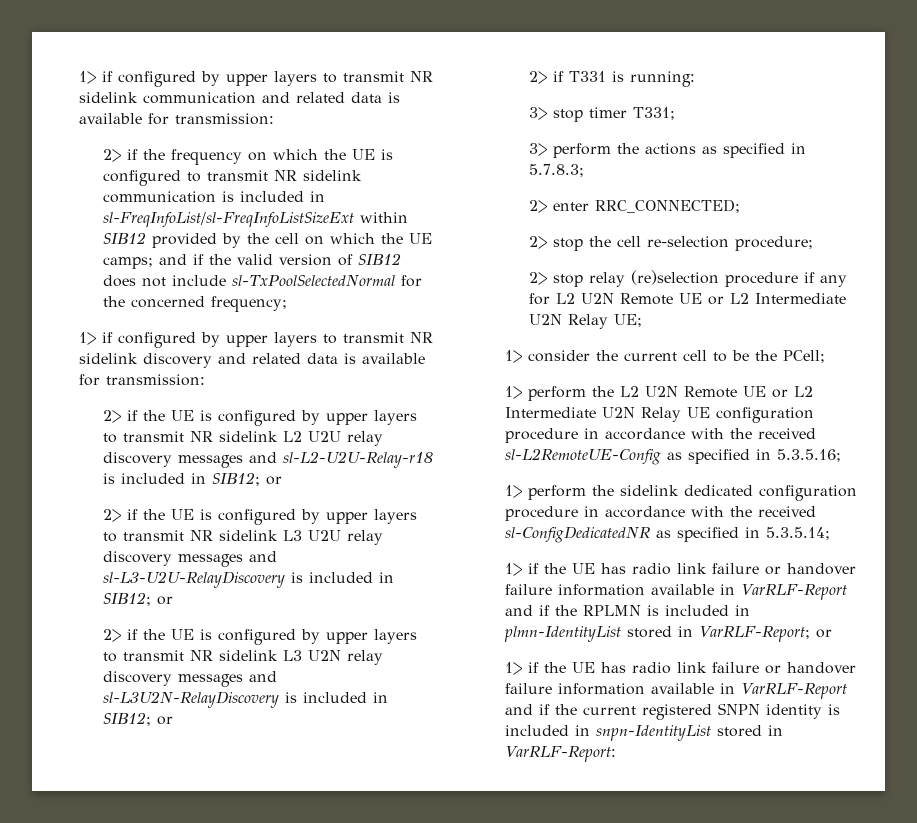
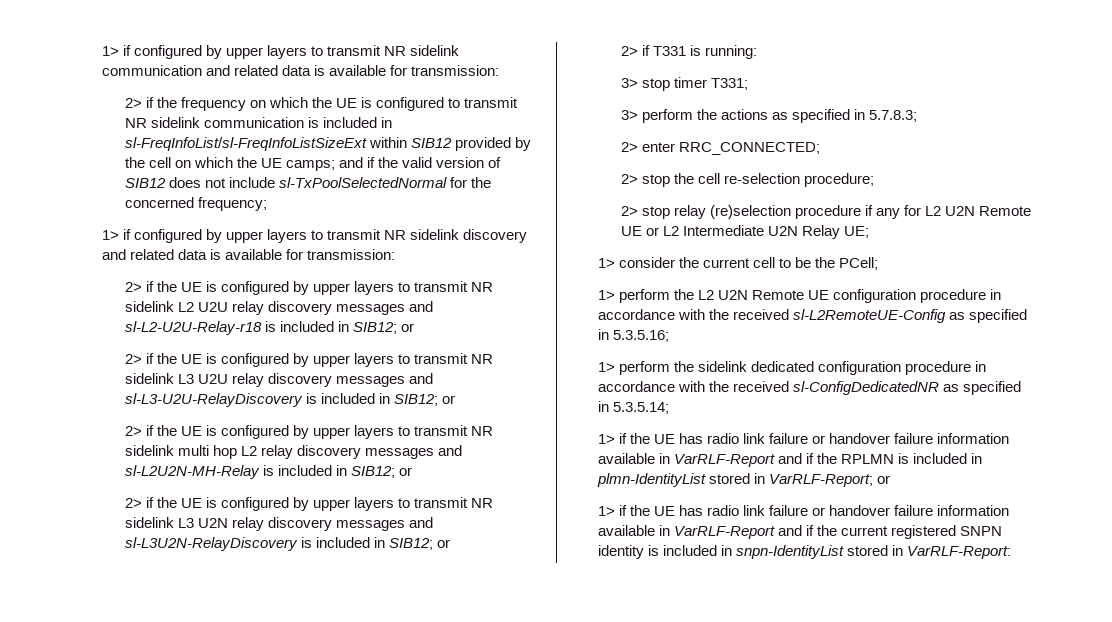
+ 2> if the UE is configured by upper layers to transmit NR sidelink multi hop L2 relay discovery messages and sl-L2U2N-MH-Relay is included in SIB12; or
- 1> perform the L2 U2N Remote UE or L2 Intermediate U2N Relay UE configuration procedure in accordance with the received sl-L2RemoteUE-Config as specified in 5.3.5.16;
+ 1> perform the L2 U2N Remote UE configuration procedure in accordance with the received sl-L2RemoteUE-Config as specified in 5.3.5.16;

